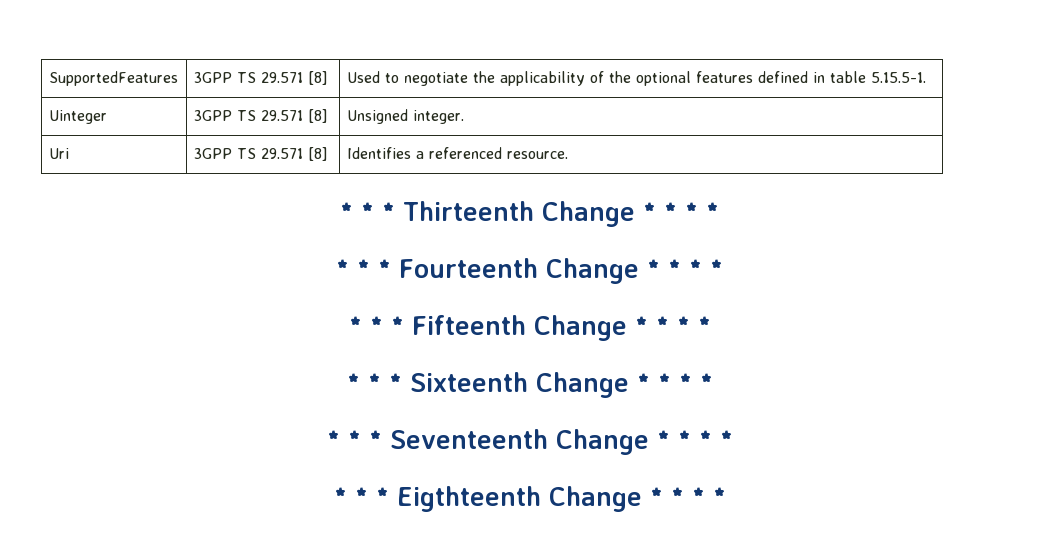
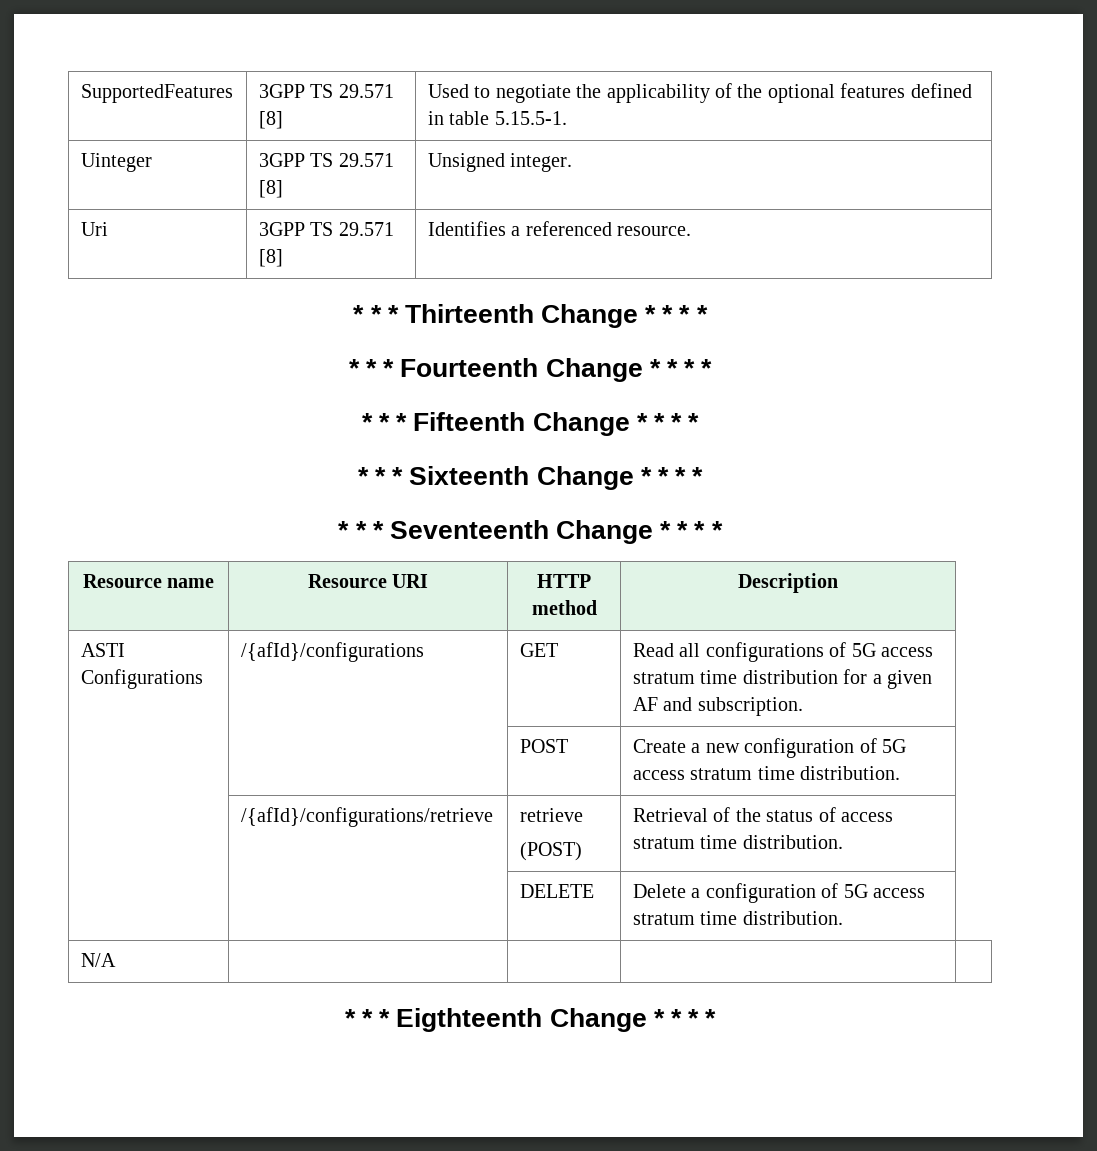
+ Resource name | Resource URI | HTTP method | Description
+ ASTI Configurations | /{afId}/configurations | GET | Read all configurations of 5G access stratum time distribution for a given AF and subscription.
+ | | POST | Create a new configuration of 5G access stratum time distribution.
+ | /{afId}/configurations/retrieve | retrieve
+ (POST) | Retrieval of the status of access stratum time distribution.
+ | | DELETE | Delete a configuration of 5G access stratum time distribution.
+ N/A | | | |

